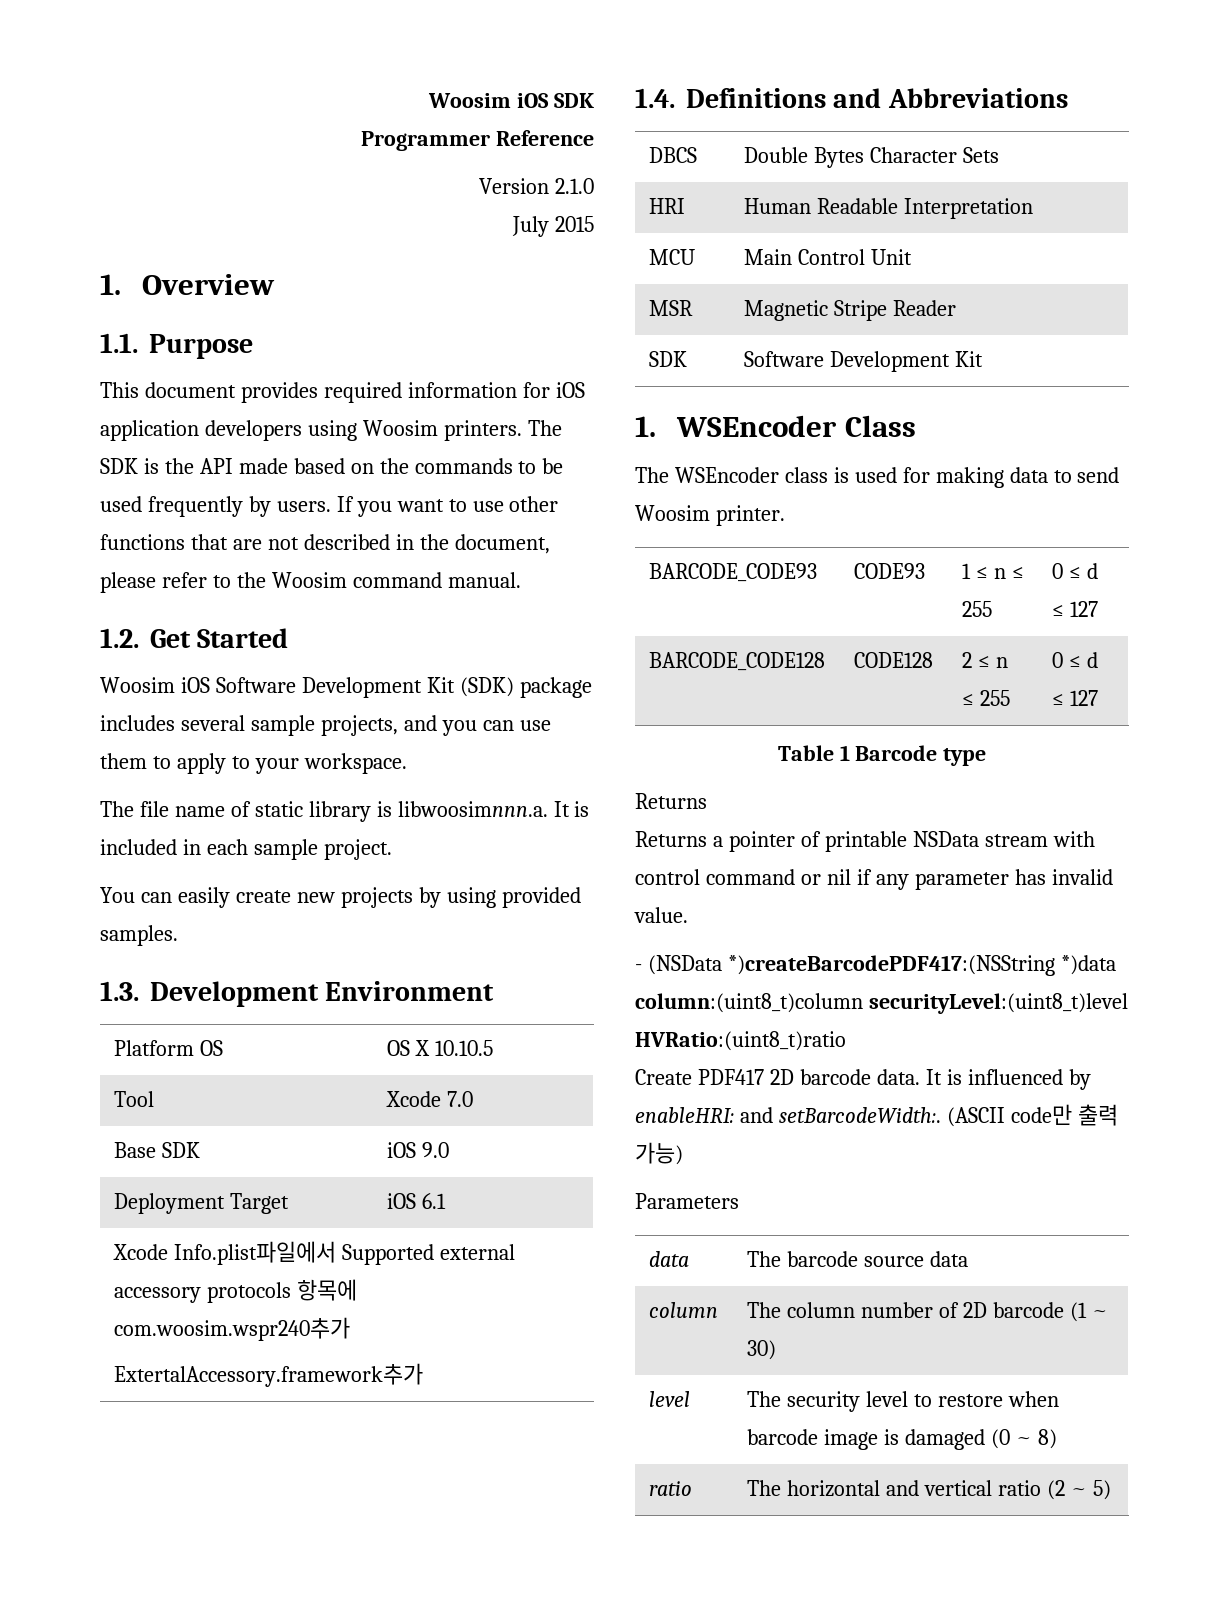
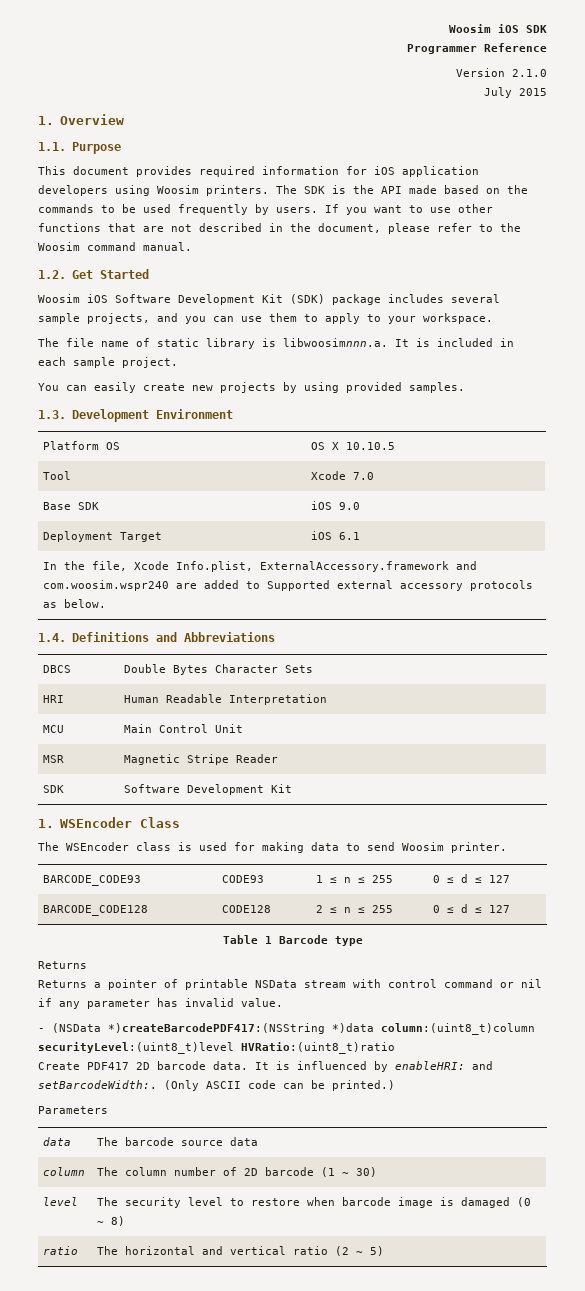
- Xcode Info.plist파일에서 Supported external accessory protocols 항목에 com.woosim.wspr240추가
- ExtertalAccessory.framework추가
+ In the file, Xcode Info.plist, ExternalAccessory.framework and com.woosim.wspr240 are added to Supported external accessory protocols as below.
- (ASCII code만 출력 가능)
+ (Only ASCII code can be printed.)

